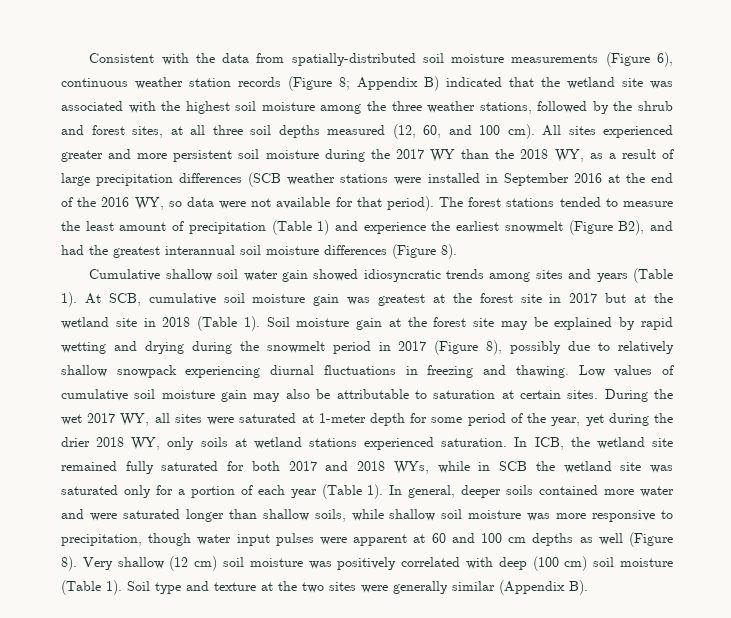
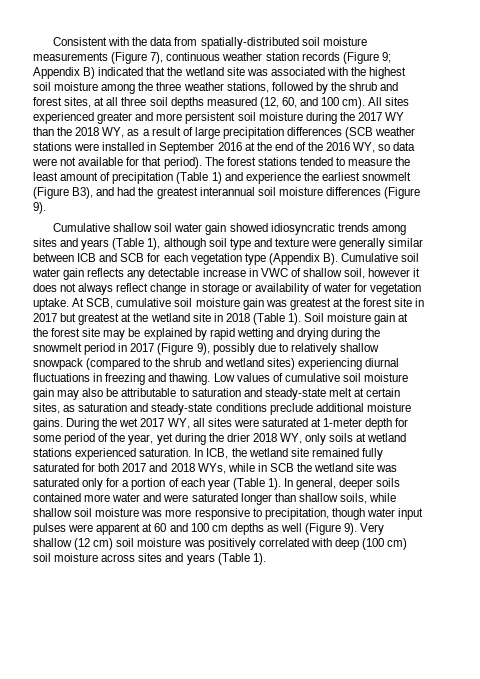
- Consistent with the data from spatially-distributed soil moisture measurements (Figure 6), continuous weather station records (Figure 8; Appendix B) indicated that the wetland site was associated with the highest soil moisture among the three weather stations, followed by the shrub and forest sites, at all three soil depths measured (12, 60, and 100 cm).
+ Consistent with the data from spatially-distributed soil moisture measurements (Figure 7), continuous weather station records (Figure 9; Appendix B) indicated that the wetland site was associated with the highest soil moisture among the three weather stations, followed by the shrub and forest sites, at all three soil depths measured (12, 60, and 100 cm).
- The forest stations tended to measure the least amount of precipitation (Table 1) and experience the earliest snowmelt (Figure B2), and had the greatest interannual soil moisture differences (Figure 8).
+ The forest stations tended to measure the least amount of precipitation (Table 1) and experience the earliest snowmelt (Figure B3), and had the greatest interannual soil moisture differences (Figure 9).
- Cumulative shallow soil water gain showed idiosyncratic trends among sites and years (Table 1).
+ Cumulative shallow soil water gain showed idiosyncratic trends among sites and years (Table 1), although soil type and texture were generally similar between ICB and SCB for each vegetation type (Appendix B). Cumulative soil water gain reflects any detectable increase in VWC of shallow soil, however it does not always reflect change in storage or availability of water for vegetation uptake.
- At SCB, cumulative soil moisture gain was greatest at the forest site in 2017 but at the wetland site in 2018 (Table 1).
+ At SCB, cumulative soil moisture gain was greatest at the forest site in 2017 but greatest at the wetland site in 2018 (Table 1).
- Soil moisture gain at the forest site may be explained by rapid wetting and drying during the snowmelt period in 2017 (Figure 8), possibly due to relatively shallow snowpack experiencing diurnal fluctuations in freezing and thawing.
+ Soil moisture gain at the forest site may be explained by rapid wetting and drying during the snowmelt period in 2017 (Figure 9), possibly due to relatively shallow snowpack (compared to the shrub and wetland sites) experiencing diurnal fluctuations in freezing and thawing.
- Low values of cumulative soil moisture gain may also be attributable to saturation at certain sites.
+ Low values of cumulative soil moisture gain may also be attributable to saturation and steady-state melt at certain sites, as saturation and steady-state conditions preclude additional moisture gains.
- In general, deeper soils contained more water and were saturated longer than shallow soils, while shallow soil moisture was more responsive to precipitation, though water input pulses were apparent at 60 and 100 cm depths as well (Figure 8).
+ In general, deeper soils contained more water and were saturated longer than shallow soils, while shallow soil moisture was more responsive to precipitation, though water input pulses were apparent at 60 and 100 cm depths as well (Figure 9).
- Very shallow (12 cm) soil moisture was positively correlated with deep (100 cm) soil moisture (Table 1). Soil type and texture at the two sites were generally similar (Appendix B).
+ Very shallow (12 cm) soil moisture was positively correlated with deep (100 cm) soil moisture across sites and years (Table 1).

